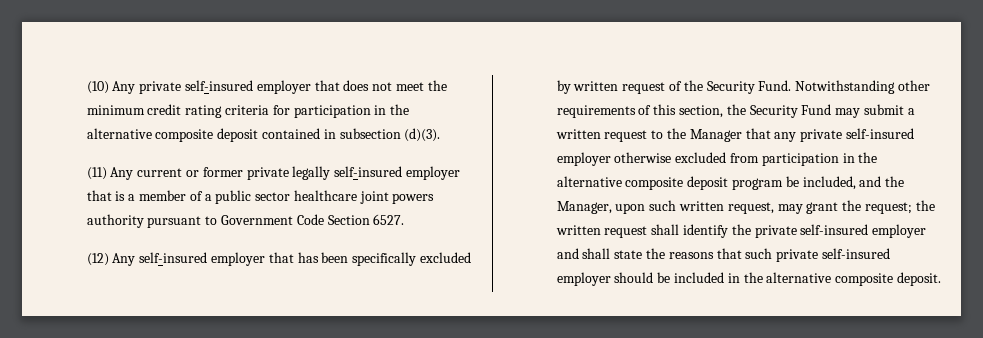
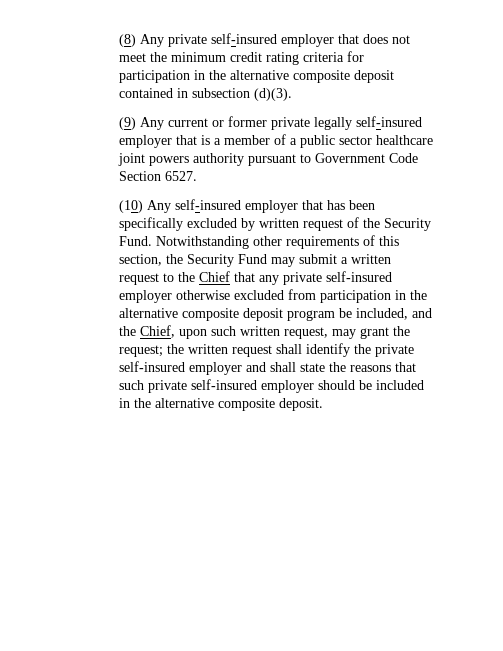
- (10) Any private self-insured employer that does not meet the minimum credit rating criteria for participation in the alternative composite deposit contained in subsection (d)(3).
+ (8) Any private self-insured employer that does not meet the minimum credit rating criteria for participation in the alternative composite deposit contained in subsection (d)(3).
- (11) Any current or former private legally self-insured employer that is a member of a public sector healthcare joint powers authority pursuant to Government Code Section 6527.
+ (9) Any current or former private legally self-insured employer that is a member of a public sector healthcare joint powers authority pursuant to Government Code Section 6527.
- (12) Any self-insured employer that has been specifically excluded by written request of the Security Fund.
+ (10) Any self-insured employer that has been specifically excluded by written request of the Security Fund.
- Notwithstanding other requirements of this section, the Security Fund may submit a written request to the Manager that any private self-insured employer otherwise excluded from participation in the alternative composite deposit program be included, and the Manager, upon such written request, may grant the request;
+ Notwithstanding other requirements of this section, the Security Fund may submit a written request to the Chief that any private self-insured employer otherwise excluded from participation in the alternative composite deposit program be included, and the Chief, upon such written request, may grant the request;

